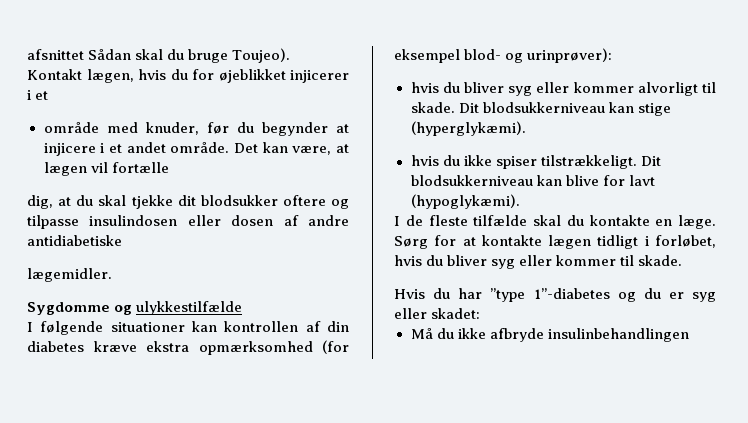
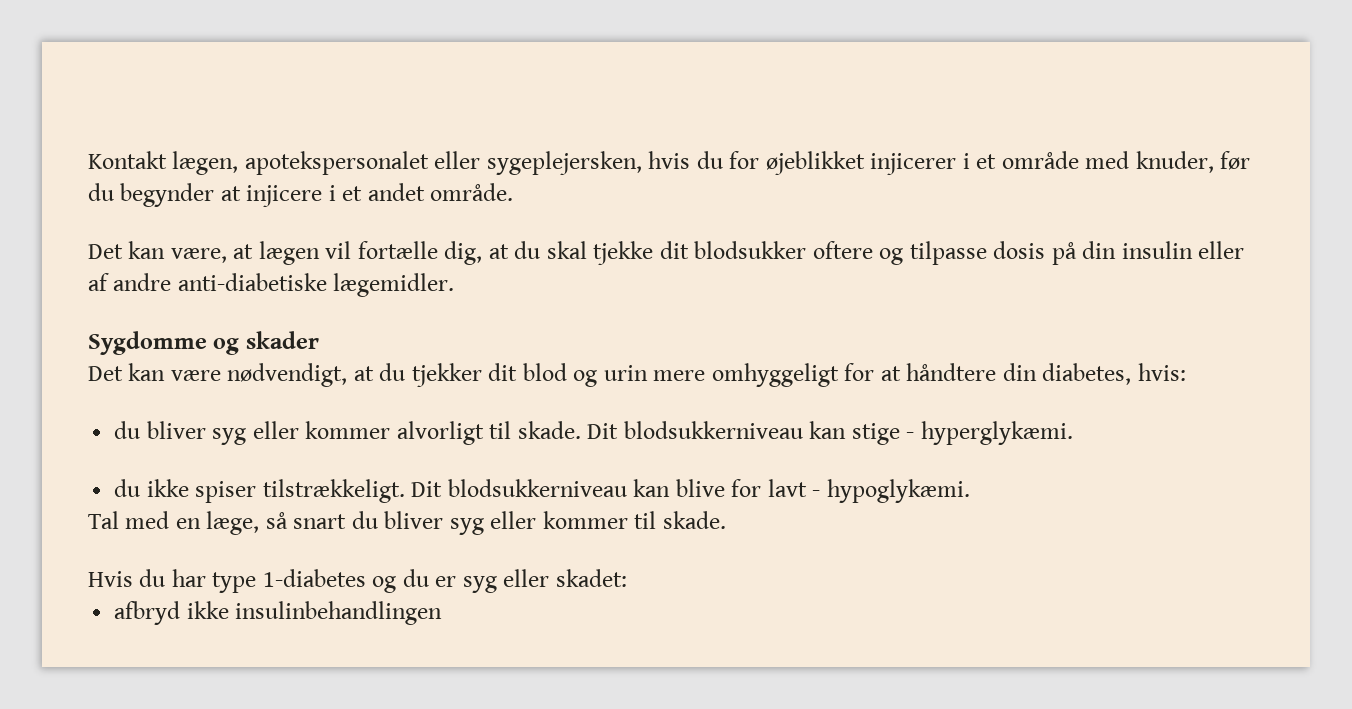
- afsnittet Sådan skal du bruge Toujeo). Kontakt lægen, hvis du for øjeblikket injicerer i et
- område med knuder, før du begynder at injicere i et andet område. Det kan være, at lægen vil fortælle
- dig, at du skal tjekke dit blodsukker oftere og tilpasse insulindosen eller dosen af andre antidiabetiske
- lægemidler.
+ Kontakt lægen, apotekspersonalet eller sygeplejersken, hvis du for øjeblikket injicerer i et område med knuder, før du begynder at injicere i et andet område.
+ Det kan være, at lægen vil fortælle dig, at du skal tjekke dit blodsukker oftere og tilpasse dosis på din insulin eller af andre anti-diabetiske lægemidler.
- Sygdomme og ulykkestilfælde
- I følgende situationer kan kontrollen af din diabetes kræve ekstra opmærksomhed (for eksempel blod- og urinprøver):
- hvis du bliver syg eller kommer alvorligt til skade.
+ Sygdomme og skader
+ Det kan være nødvendigt, at du tjekker dit blod og urin mere omhyggeligt for at håndtere din diabetes, hvis:
+ du bliver syg eller kommer alvorligt til skade.
- Dit blodsukkerniveau kan stige (hyperglykæmi).
- hvis du ikke spiser tilstrækkeligt.
+ Dit blodsukkerniveau kan stige - hyperglykæmi.
+ du ikke spiser tilstrækkeligt.
- Dit blodsukkerniveau kan blive for lavt (hypoglykæmi).
- I de fleste tilfælde skal du kontakte en læge. Sørg for at kontakte lægen tidligt i forløbet, hvis du bliver syg eller kommer til skade.
+ Dit blodsukkerniveau kan blive for lavt - hypoglykæmi.
+ Tal med en læge, så snart du bliver syg eller kommer til skade.
- Hvis du har ”type 1”-diabetes og du er syg eller skadet:
+ Hvis du har type 1-diabetes og du er syg eller skadet:
- Må du ikke afbryde insulinbehandlingen
+ afbryd ikke insulinbehandlingen

